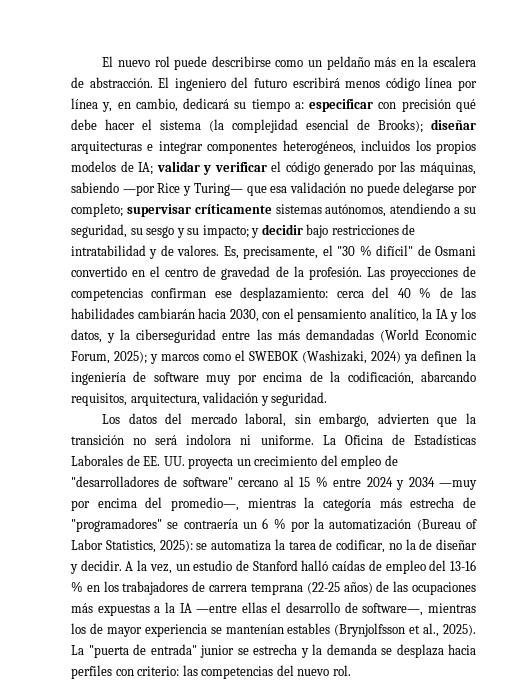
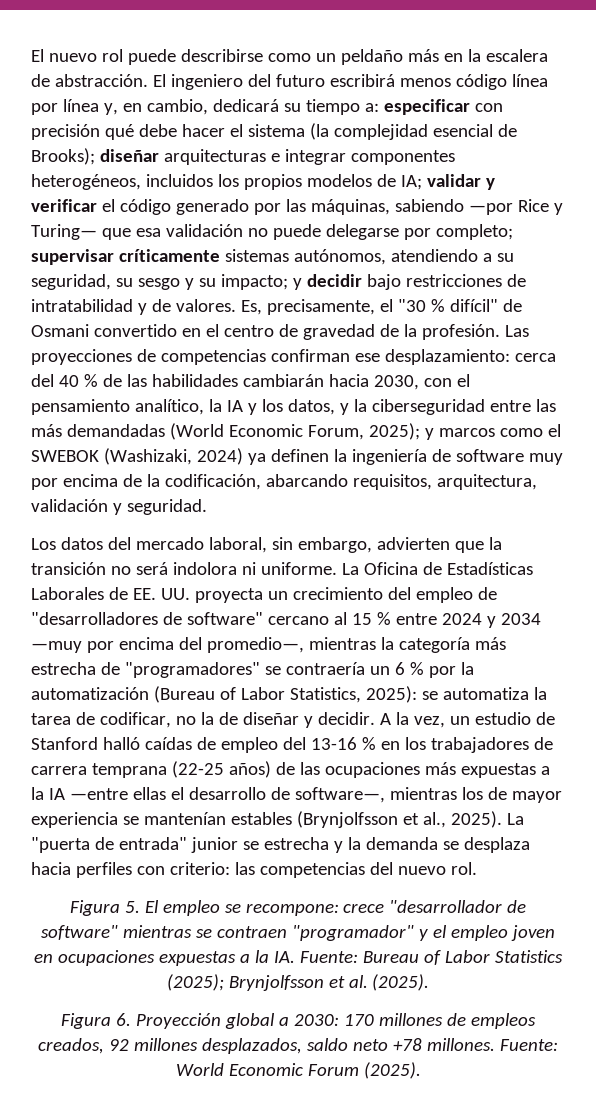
+ Figura 5. El empleo se recompone: crece "desarrollador de software" mientras se contraen "programador" y el empleo joven en ocupaciones expuestas a la IA. Fuente: Bureau of Labor Statistics (2025); Brynjolfsson et al. (2025).
+ Figura 6. Proyección global a 2030: 170 millones de empleos creados, 92 millones desplazados, saldo neto +78 millones. Fuente: World Economic Forum (2025).

